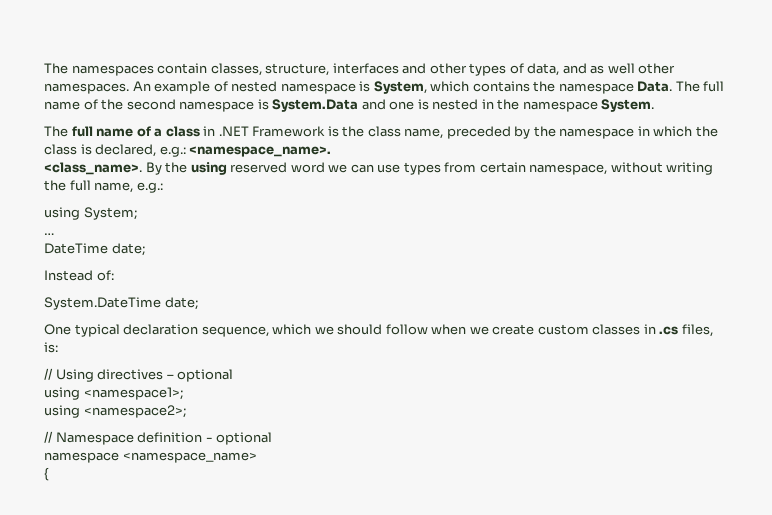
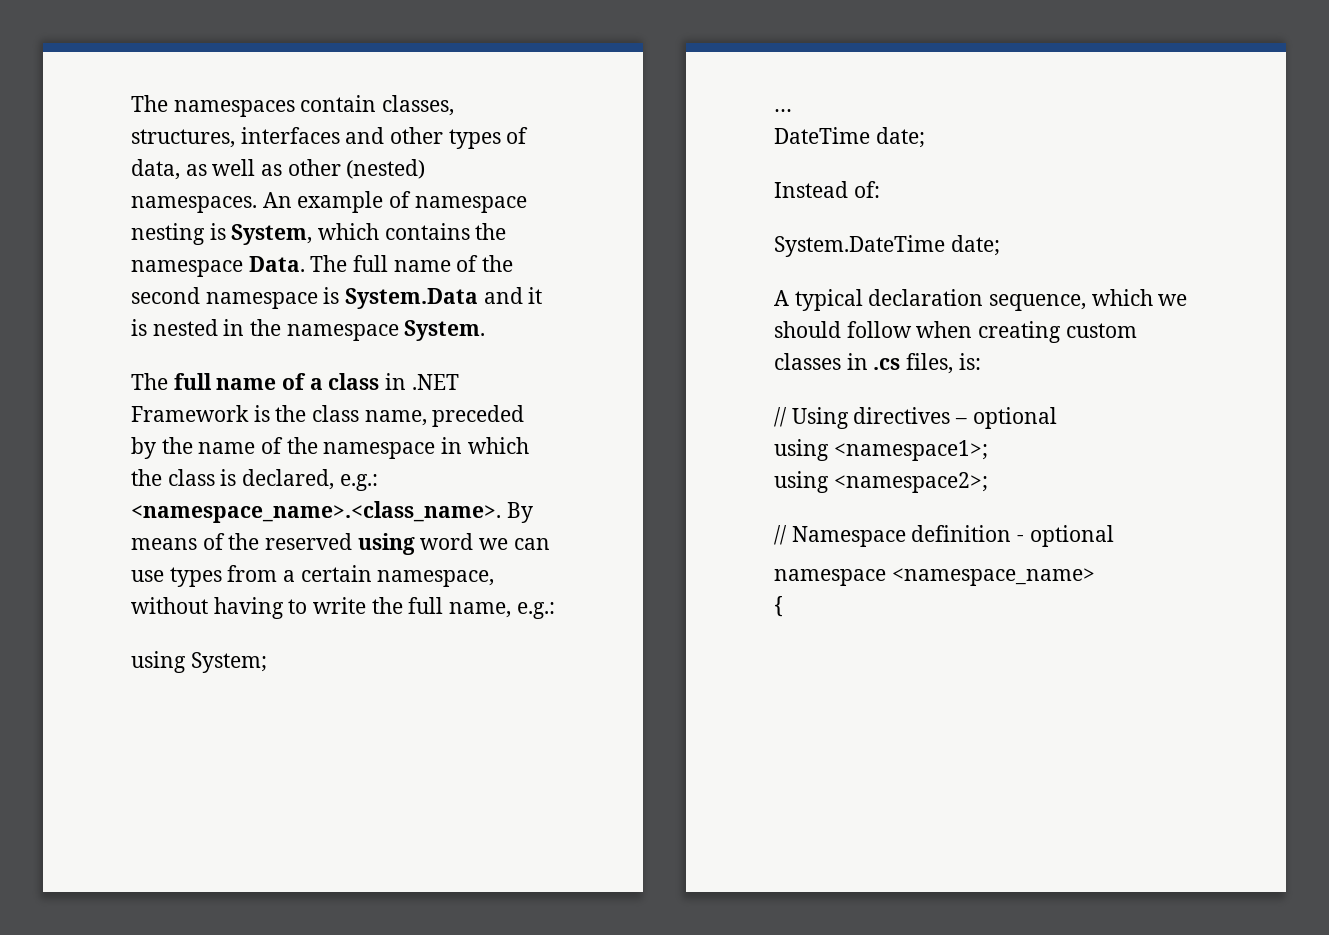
- The namespaces contain classes, structure, interfaces and other types of data, and as well other namespaces.
+ The namespaces contain classes, structures, interfaces and other types of data, as well as other (nested) namespaces.
- An example of nested namespace is System, which contains the namespace Data.
+ An example of namespace nesting is System, which contains the namespace Data.
- The full name of the second namespace is System.Data and one is nested in the namespace System.
+ The full name of the second namespace is System.Data and it is nested in the namespace System.
- The full name of a class in .NET Framework is the class name, preceded by the namespace in which the class is declared, e.g.: <namespace_name>.
- <class_name>. By the using reserved word we can use types from certain namespace, without writing the full name, e.g.:
+ The full name of a class in .NET Framework is the class name, preceded by the name of the namespace in which the class is declared, e.g.: <namespace_name>.<class_name>. By means of the reserved using word we can use types from a certain namespace, without having to write the full name, e.g.:
- One typical declaration sequence, which we should follow when we create custom classes in .cs files, is:
+ A typical declaration sequence, which we should follow when creating custom classes in .cs files, is:

